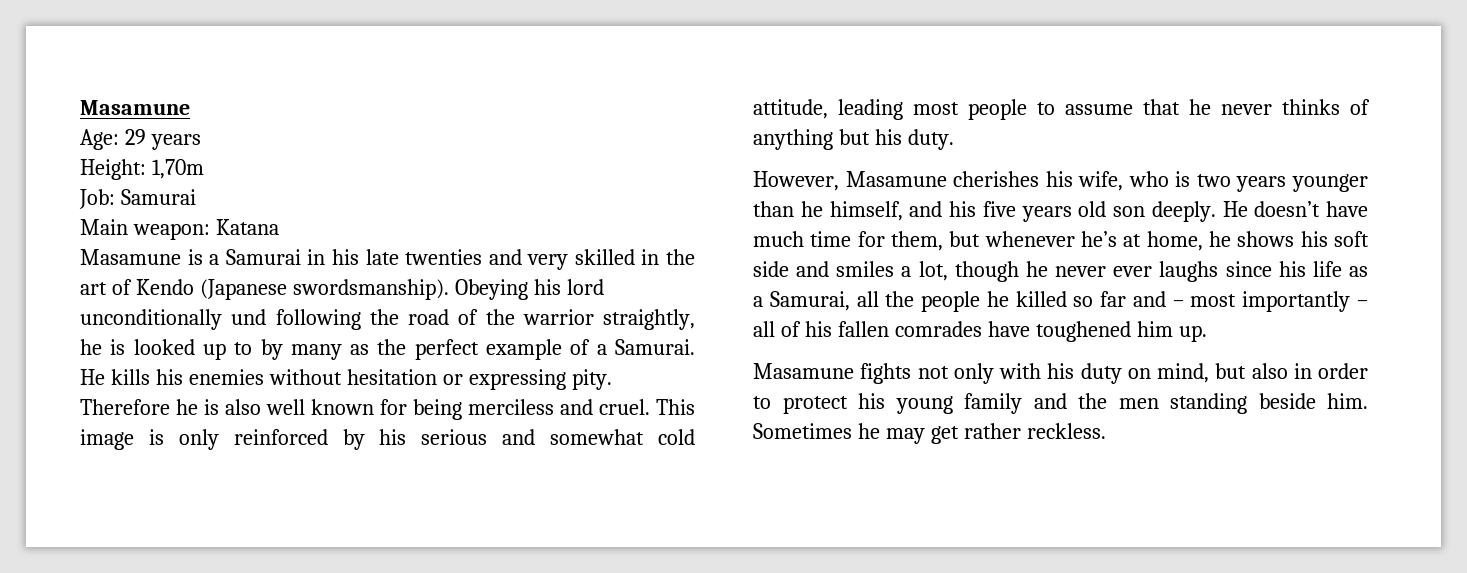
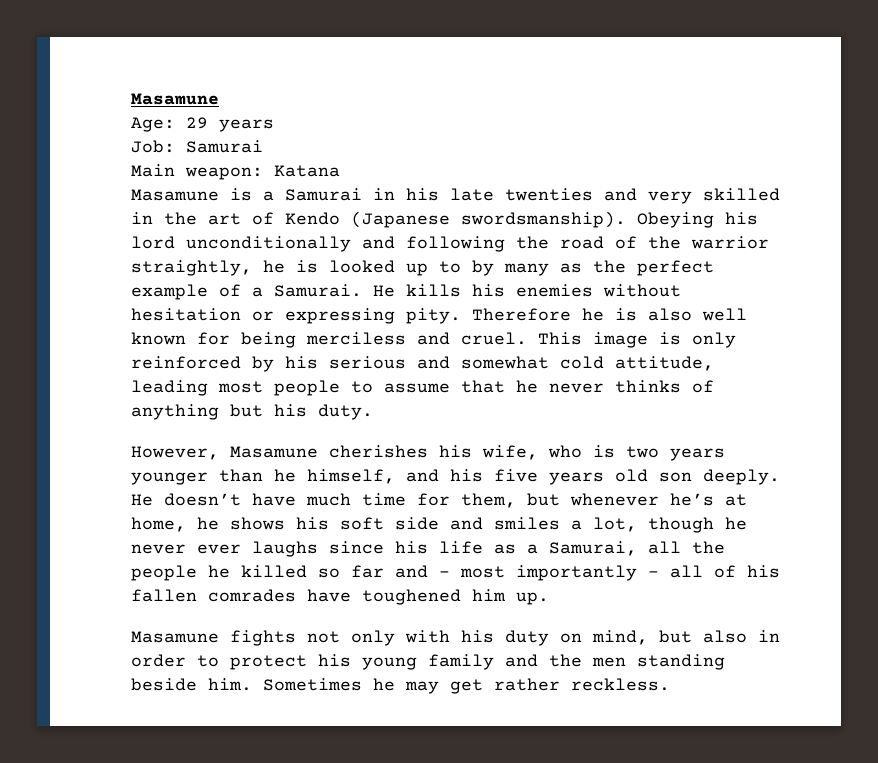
- Height: 1,70m
- Obeying his lord unconditionally und following the road of the warrior straightly, he is looked up to by many as the perfect example of a Samurai.
+ Obeying his lord unconditionally and following the road of the warrior straightly, he is looked up to by many as the perfect example of a Samurai.

